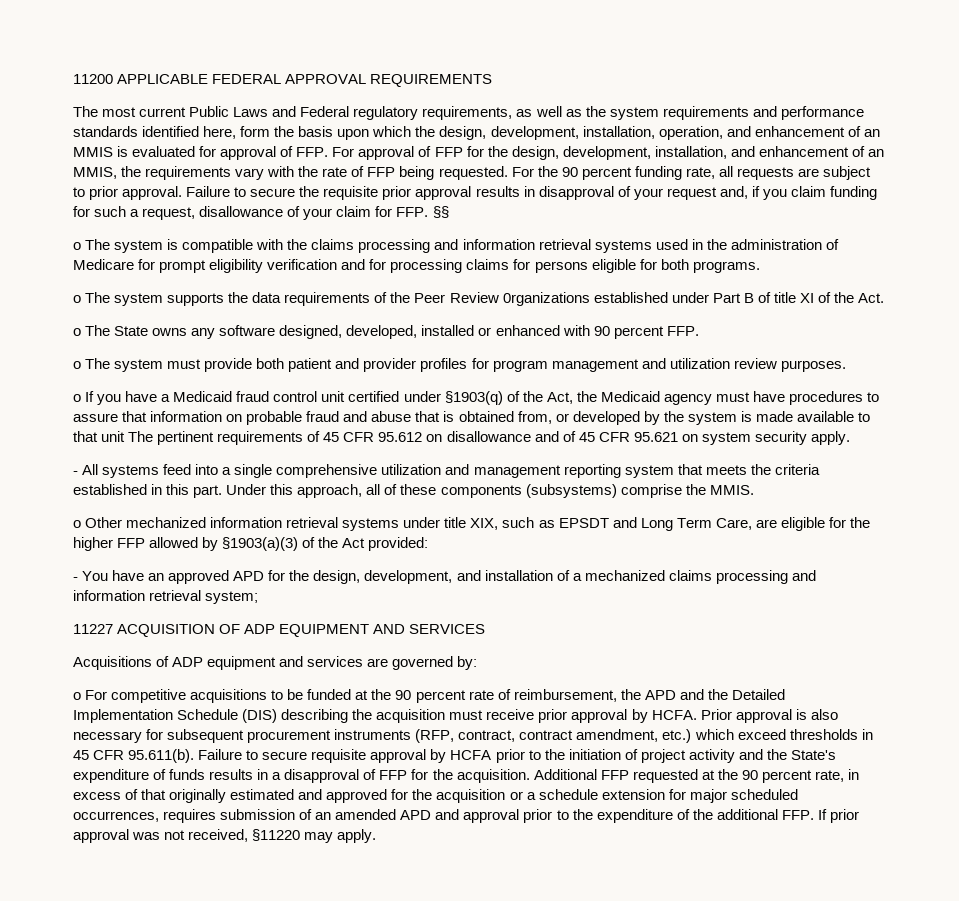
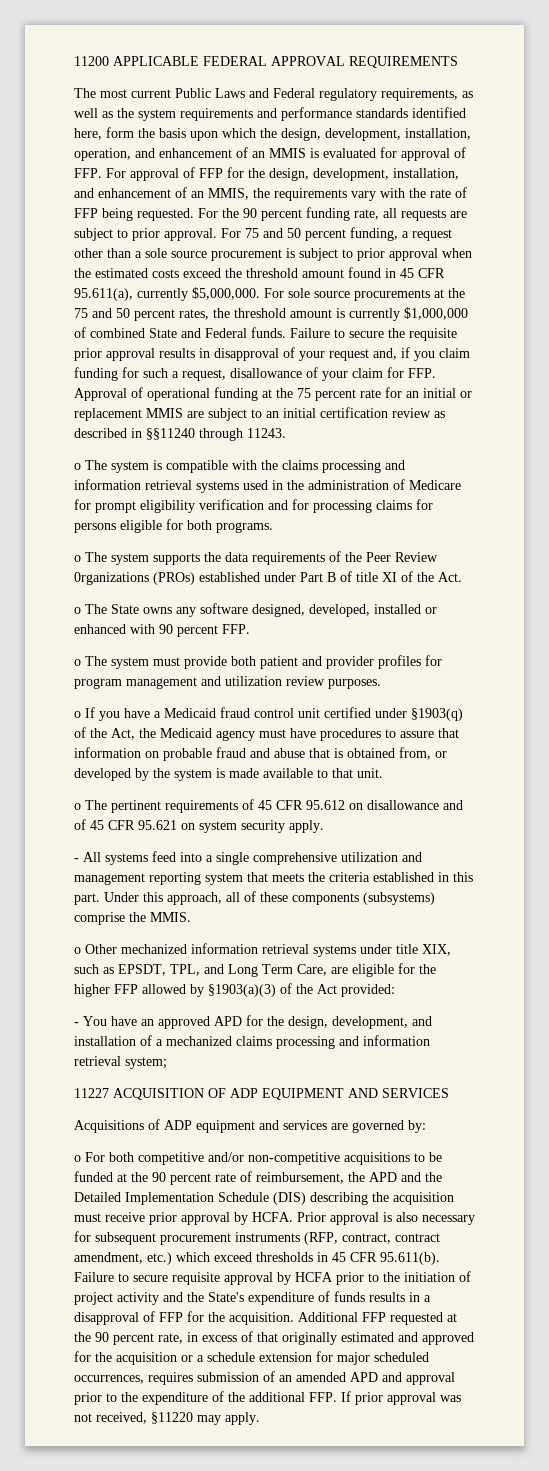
+ For 75 and 50 percent funding, a request other than a sole source procurement is subject to prior approval when the estimated costs exceed the threshold amount found in 45 CFR 95.611(a), currently $5,000,000. For sole source procurements at the 75 and 50 percent rates, the threshold amount is currently $1,000,000 of combined State and Federal funds.
- Failure to secure the requisite prior approval results in disapproval of your request and, if you claim funding for such a request, disallowance of your claim for FFP. §§
+ Failure to secure the requisite prior approval results in disapproval of your request and, if you claim funding for such a request, disallowance of your claim for FFP. Approval of operational funding at the 75 percent rate for an initial or replacement MMIS are subject to an initial certification review as described in §§11240 through 11243.
- o The system supports the data requirements of the Peer Review 0rganizations established under Part B of title XI of the Act.
+ o The system supports the data requirements of the Peer Review 0rganizations (PROs) established under Part B of title XI of the Act.
- o If you have a Medicaid fraud control unit certified under §1903(q) of the Act, the Medicaid agency must have procedures to assure that information on probable fraud and abuse that is obtained from, or developed by the system is made available to that unit The pertinent requirements of 45 CFR 95.612 on disallowance and of 45 CFR 95.621 on system security apply.
+ o If you have a Medicaid fraud control unit certified under §1903(q) of the Act, the Medicaid agency must have procedures to assure that information on probable fraud and abuse that is obtained from, or developed by the system is made available to that unit.
+ o The pertinent requirements of 45 CFR 95.612 on disallowance and of 45 CFR 95.621 on system security apply.
- o Other mechanized information retrieval systems under title XIX, such as EPSDT and Long Term Care, are eligible for the higher FFP allowed by §1903(a)(3) of the Act provided:
+ o Other mechanized information retrieval systems under title XIX, such as EPSDT, TPL, and Long Term Care, are eligible for the higher FFP allowed by §1903(a)(3) of the Act provided:
- o For competitive acquisitions to be funded at the 90 percent rate of reimbursement, the APD and the Detailed Implementation Schedule (DIS) describing the acquisition must receive prior approval by HCFA.
+ o For both competitive and/or non-competitive acquisitions to be funded at the 90 percent rate of reimbursement, the APD and the Detailed Implementation Schedule (DIS) describing the acquisition must receive prior approval by HCFA.

